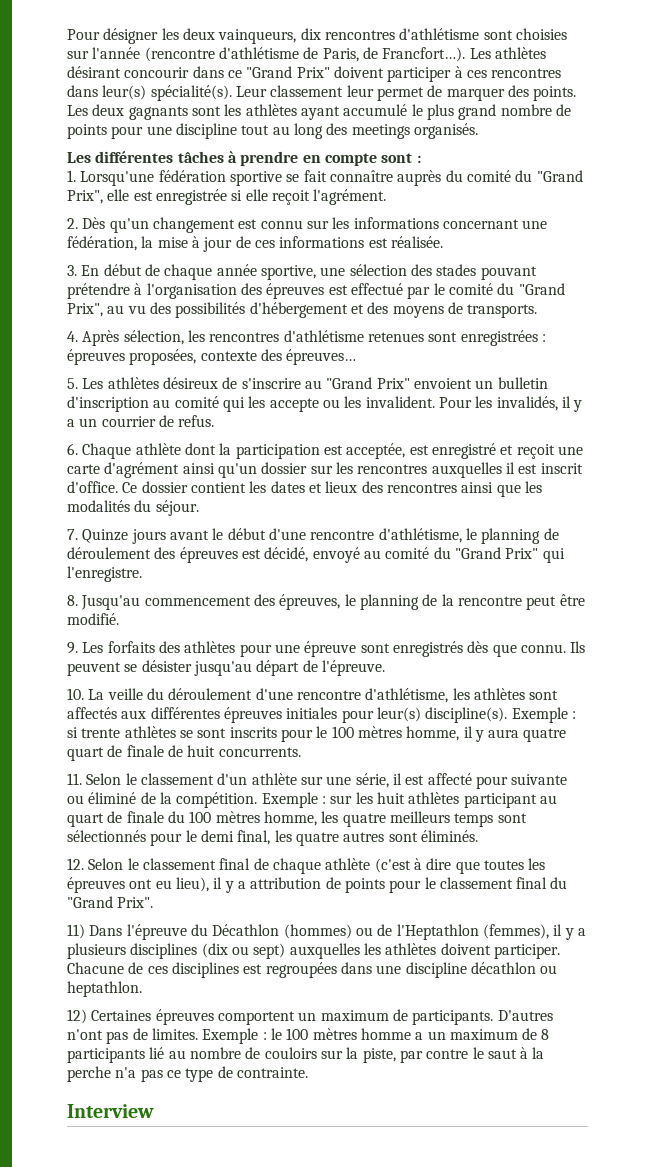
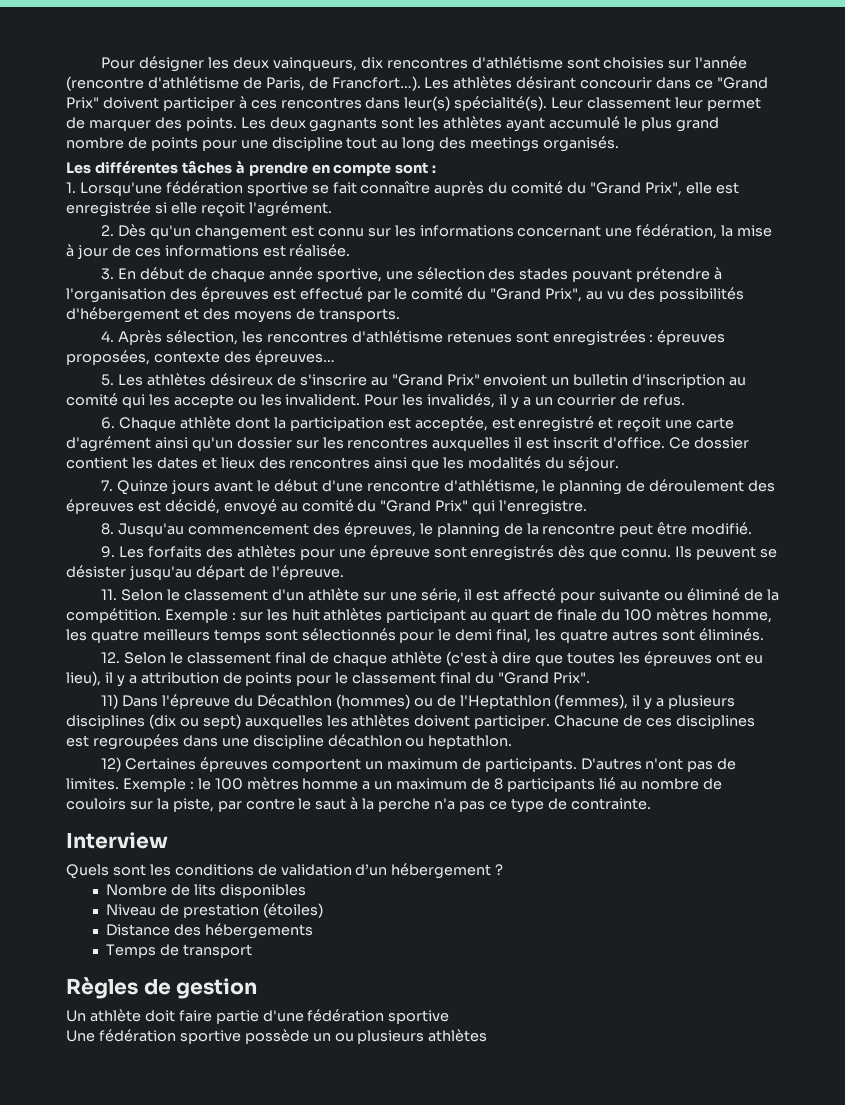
- 10. La veille du déroulement d'une rencontre d'athlétisme, les athlètes sont affectés aux différentes épreuves initiales pour leur(s) discipline(s). Exemple : si trente athlètes se sont inscrits pour le 100 mètres homme, il y aura quatre quart de finale de huit concurrents.
+ Quels sont les conditions de validation d’un hébergement ?
+ Nombre de lits disponibles
+ Niveau de prestation (étoiles)
+ Distance des hébergements
+ Temps de transport
+ Règles de gestion
+ Un athlète doit faire partie d'une fédération sportive
+ Une fédération sportive possède un ou plusieurs athlètes

